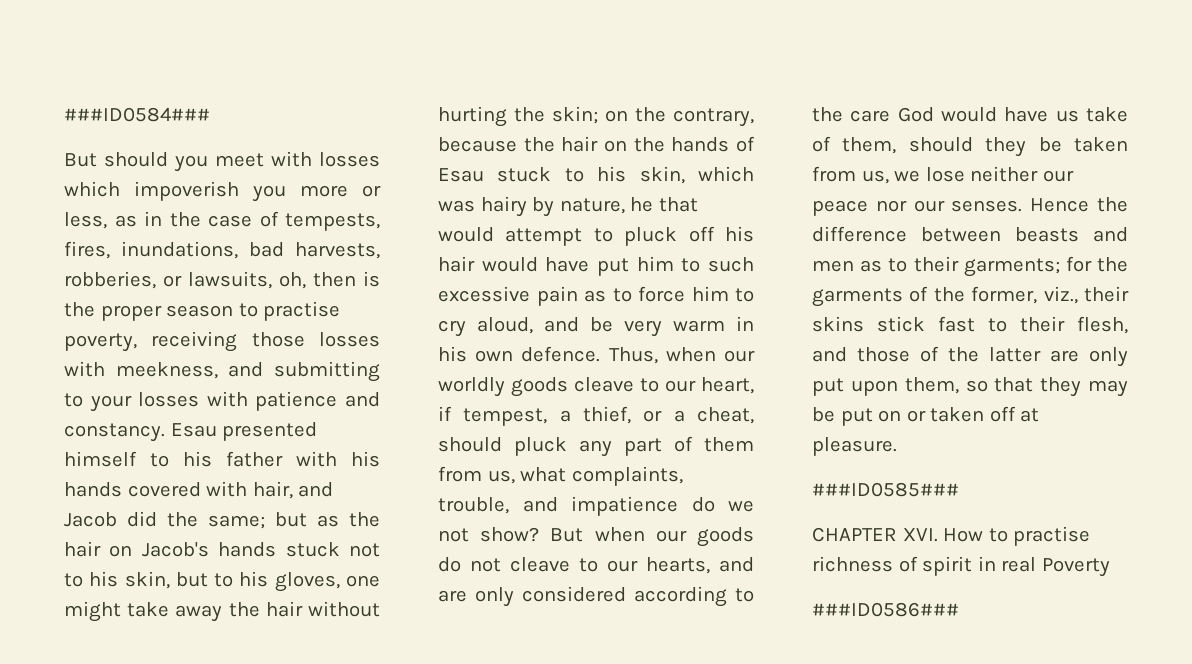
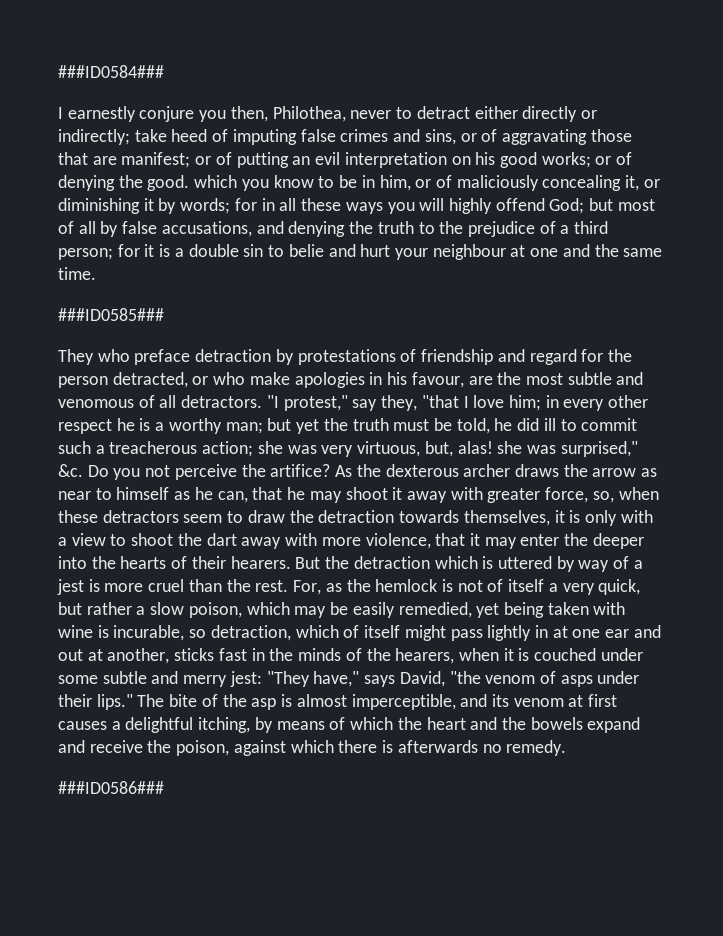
- But should you meet with losses which impoverish you more or less, as in the case of tempests, fires, inundations, bad harvests, robberies, or lawsuits, oh, then is the proper season to practise poverty, receiving those losses with meekness, and submitting to your losses with patience and constancy. Esau presented himself to his father with his hands covered with hair, and Jacob did the same; but as the hair on Jacob's hands stuck not to his skin, but to his gloves, one might take away the hair without hurting the skin; on the contrary, because the hair on the hands of Esau stuck to his skin, which was hairy by nature, he that would attempt to pluck off his hair would have put him to such excessive pain as to force him to cry aloud, and be very warm in his own defence. Thus, when our worldly goods cleave to our heart, if tempest, a thief, or a cheat, should pluck any part of them from us, what complaints, trouble, and impatience do we not show? But when our goods do not cleave to our hearts, and are only considered according to the care God would have us take of them, should they be taken from us, we lose neither our peace nor our senses. Hence the difference between beasts and men as to their garments; for the garments of the former, viz., their skins stick fast to their flesh, and those of the latter are only put upon them, so that they may be put on or taken off at pleasure.
+ I earnestly conjure you then, Philothea, never to detract either directly or indirectly; take heed of imputing false crimes and sins, or of aggravating those that are manifest; or of putting an evil interpretation on his good works; or of denying the good. which you know to be in him, or of maliciously concealing it, or diminishing it by words; for in all these ways you will highly offend God; but most of all by false accusations, and denying the truth to the prejudice of a third person; for it is a double sin to belie and hurt your neighbour at one and the same time.
  ###ID0585###
- CHAPTER XVI. How to practise richness of spirit in real Poverty
+ They who preface detraction by protestations of friendship and regard for the person detracted, or who make apologies in his favour, are the most subtle and venomous of all detractors. "I protest," say they, "that I love him; in every other respect he is a worthy man; but yet the truth must be told, he did ill to commit such a treacherous action; she was very virtuous, but, alas! she was surprised," &c. Do you not perceive the artifice? As the dexterous archer draws the arrow as near to himself as he can, that he may shoot it away with greater force, so, when these detractors seem to draw the detraction towards themselves, it is only with a view to shoot the dart away with more violence, that it may enter the deeper into the hearts of their hearers. But the detraction which is uttered by way of a jest is more cruel than the rest. For, as the hemlock is not of itself a very quick, but rather a slow poison, which may be easily remedied, yet being taken with wine is incurable, so detraction, which of itself might pass lightly in at one ear and out at another, sticks fast in the minds of the hearers, when it is couched under some subtle and merry jest: "They have," says David, "the venom of asps under their lips." The bite of the asp is almost imperceptible, and its venom at first causes a delightful itching, by means of which the heart and the bowels expand and receive the poison, against which there is afterwards no remedy.

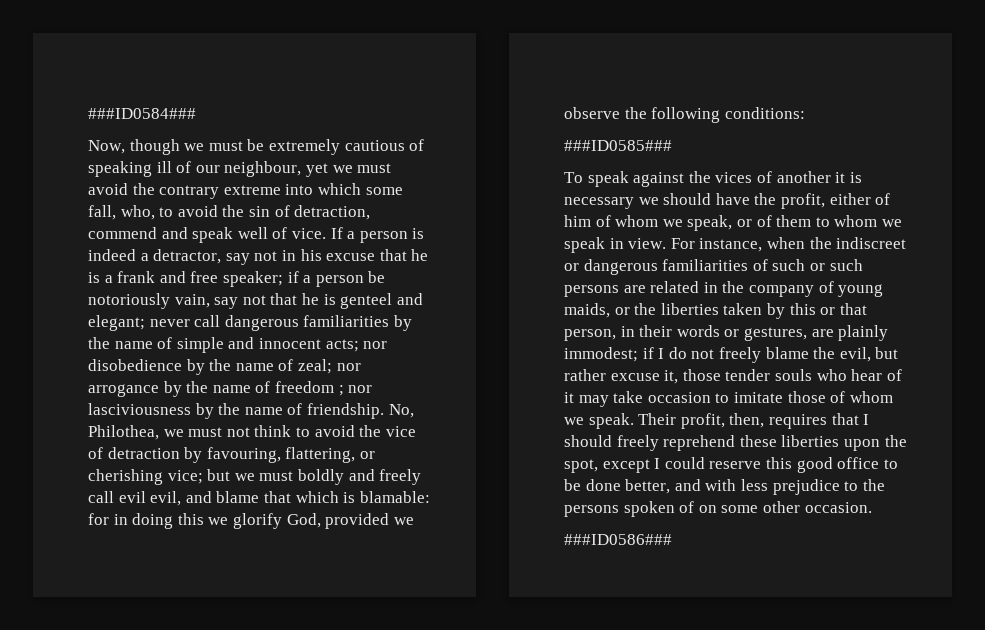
- I earnestly conjure you then, Philothea, never to detract either directly or indirectly; take heed of imputing false crimes and sins, or of aggravating those that are manifest; or of putting an evil interpretation on his good works; or of denying the good. which you know to be in him, or of maliciously concealing it, or diminishing it by words; for in all these ways you will highly offend God; but most of all by false accusations, and denying the truth to the prejudice of a third person; for it is a double sin to belie and hurt your neighbour at one and the same time.
+ Now, though we must be extremely cautious of speaking ill of our neighbour, yet we must avoid the contrary extreme into which some fall, who, to avoid the sin of detraction, commend and speak well of vice. If a person is indeed a detractor, say not in his excuse that he is a frank and free speaker; if a person be notoriously vain, say not that he is genteel and elegant; never call dangerous familiarities by the name of simple and innocent acts; nor disobedience by the name of zeal; nor arrogance by the name of freedom ; nor lasciviousness by the name of friendship. No, Philothea, we must not think to avoid the vice of detraction by favouring, flattering, or cherishing vice; but we must boldly and freely call evil evil, and blame that which is blamable: for in doing this we glorify God, provided we observe the following conditions:
  ###ID0585###
- They who preface detraction by protestations of friendship and regard for the person detracted, or who make apologies in his favour, are the most subtle and venomous of all detractors. "I protest," say they, "that I love him; in every other respect he is a worthy man; but yet the truth must be told, he did ill to commit such a treacherous action; she was very virtuous, but, alas! she was surprised," &c. Do you not perceive the artifice? As the dexterous archer draws the arrow as near to himself as he can, that he may shoot it away with greater force, so, when these detractors seem to draw the detraction towards themselves, it is only with a view to shoot the dart away with more violence, that it may enter the deeper into the hearts of their hearers. But the detraction which is uttered by way of a jest is more cruel than the rest. For, as the hemlock is not of itself a very quick, but rather a slow poison, which may be easily remedied, yet being taken with wine is incurable, so detraction, which of itself might pass lightly in at one ear and out at another, sticks fast in the minds of the hearers, when it is couched under some subtle and merry jest: "They have," says David, "the venom of asps under their lips." The bite of the asp is almost imperceptible, and its venom at first causes a delightful itching, by means of which the heart and the bowels expand and receive the poison, against which there is afterwards no remedy.
+ To speak against the vices of another it is necessary we should have the profit, either of him of whom we speak, or of them to whom we speak in view. For instance, when the indiscreet or dangerous familiarities of such or such persons are related in the company of young maids, or the liberties taken by this or that person, in their words or gestures, are plainly immodest; if I do not freely blame the evil, but rather excuse it, those tender souls who hear of it may take occasion to imitate those of whom we speak. Their profit, then, requires that I should freely reprehend these liberties upon the spot, except I could reserve this good office to be done better, and with less prejudice to the persons spoken of on some other occasion.

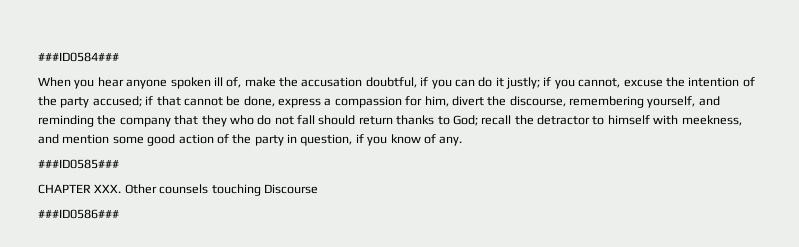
- Now, though we must be extremely cautious of speaking ill of our neighbour, yet we must avoid the contrary extreme into which some fall, who, to avoid the sin of detraction, commend and speak well of vice. If a person is indeed a detractor, say not in his excuse that he is a frank and free speaker; if a person be notoriously vain, say not that he is genteel and elegant; never call dangerous familiarities by the name of simple and innocent acts; nor disobedience by the name of zeal; nor arrogance by the name of freedom ; nor lasciviousness by the name of friendship. No, Philothea, we must not think to avoid the vice of detraction by favouring, flattering, or cherishing vice; but we must boldly and freely call evil evil, and blame that which is blamable: for in doing this we glorify God, provided we observe the following conditions:
+ When you hear anyone spoken ill of, make the accusation doubtful, if you can do it justly; if you cannot, excuse the intention of the party accused; if that cannot be done, express a compassion for him, divert the discourse, remembering yourself, and reminding the company that they who do not fall should return thanks to God; recall the detractor to himself with meekness, and mention some good action of the party in question, if you know of any.
  ###ID0585###
- To speak against the vices of another it is necessary we should have the profit, either of him of whom we speak, or of them to whom we speak in view. For instance, when the indiscreet or dangerous familiarities of such or such persons are related in the company of young maids, or the liberties taken by this or that person, in their words or gestures, are plainly immodest; if I do not freely blame the evil, but rather excuse it, those tender souls who hear of it may take occasion to imitate those of whom we speak. Their profit, then, requires that I should freely reprehend these liberties upon the spot, except I could reserve this good office to be done better, and with less prejudice to the persons spoken of on some other occasion.
+ CHAPTER XXX. Other counsels touching Discourse

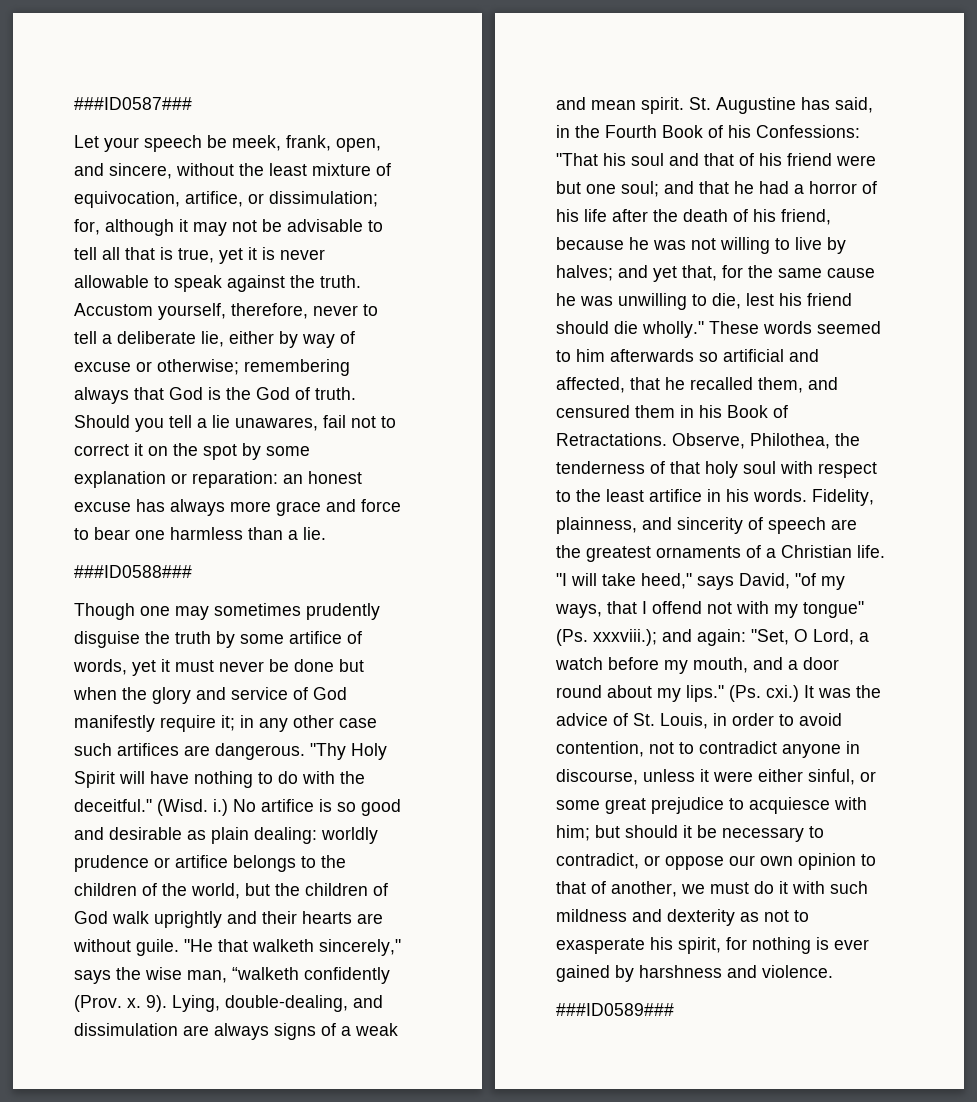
- ###ID0584###
- When you hear anyone spoken ill of, make the accusation doubtful, if you can do it justly; if you cannot, excuse the intention of the party accused; if that cannot be done, express a compassion for him, divert the discourse, remembering yourself, and reminding the company that they who do not fall should return thanks to God; recall the detractor to himself with meekness, and mention some good action of the party in question, if you know of any.
- ###ID0585###
- CHAPTER XXX. Other counsels touching Discourse
- ###ID0586###
+ ###ID0587###
+ Let your speech be meek, frank, open, and sincere, without the least mixture of equivocation, artifice, or dissimulation; for, although it may not be advisable to tell all that is true, yet it is never allowable to speak against the truth. Accustom yourself, therefore, never to tell a deliberate lie, either by way of excuse or otherwise; remembering always that God is the God of truth. Should you tell a lie unawares, fail not to correct it on the spot by some explanation or reparation: an honest excuse has always more grace and force to bear one harmless than a lie.
+ ###ID0588###
+ Though one may sometimes prudently disguise the truth by some artifice of words, yet it must never be done but when the glory and service of God manifestly require it; in any other case such artifices are dangerous. "Thy Holy Spirit will have nothing to do with the deceitful." (Wisd. i.) No artifice is so good and desirable as plain dealing: worldly prudence or artifice belongs to the children of the world, but the children of God walk uprightly and their hearts are without guile. "He that walketh sincerely," says the wise man, “walketh confidently (Prov. x. 9). Lying, double-dealing, and dissimulation are always signs of a weak and mean spirit. St. Augustine has said, in the Fourth Book of his Confessions: "That his soul and that of his friend were but one soul; and that he had a horror of his life after the death of his friend, because he was not willing to live by halves; and yet that, for the same cause he was unwilling to die, lest his friend should die wholly." These words seemed to him afterwards so artificial and affected, that he recalled them, and censured them in his Book of Retractations. Observe, Philothea, the tenderness of that holy soul with respect to the least artifice in his words. Fidelity, plainness, and sincerity of speech are the greatest ornaments of a Christian life. "I will take heed," says David, "of my ways, that I offend not with my tongue" (Ps. xxxviii.); and again: "Set, O Lord, a watch before my mouth, and a door round about my lips." (Ps. cxi.) It was the advice of St. Louis, in order to avoid contention, not to contradict anyone in discourse, unless it were either sinful, or some great prejudice to acquiesce with him; but should it be necessary to contradict, or oppose our own opinion to that of another, we must do it with such mildness and dexterity as not to exasperate his spirit, for nothing is ever gained by harshness and violence.
+ ###ID0589###

